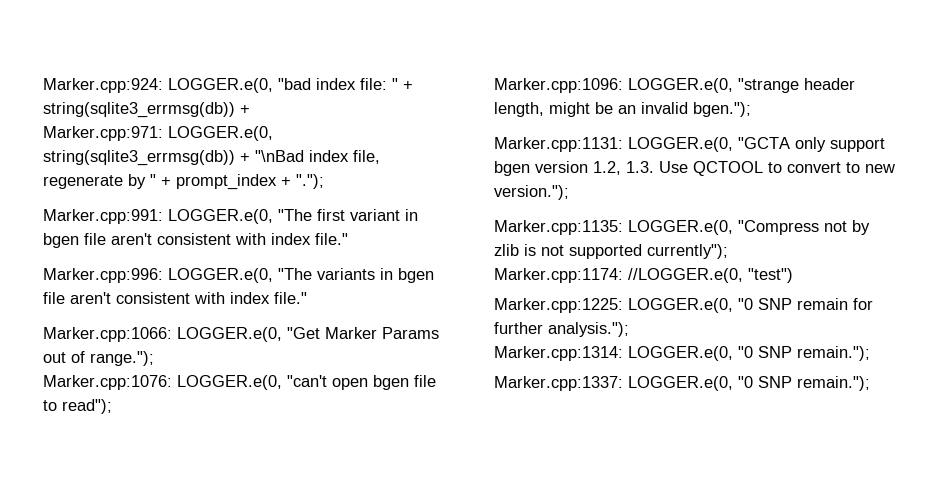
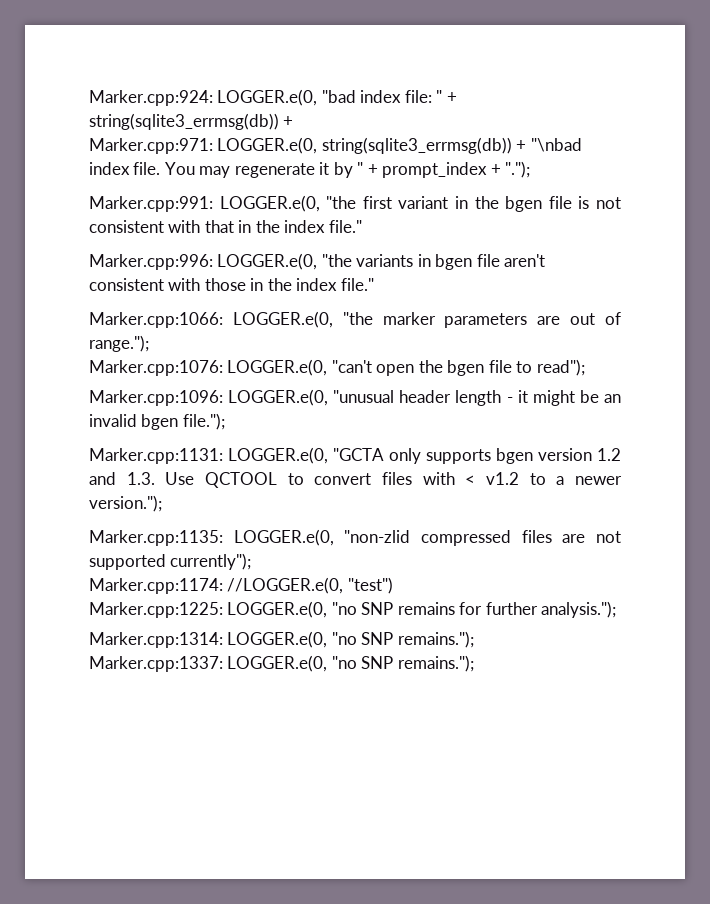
- Marker.cpp:971: LOGGER.e(0, string(sqlite3_errmsg(db)) + "\nBad index file, regenerate by " + prompt_index + ".");
+ Marker.cpp:971: LOGGER.e(0, string(sqlite3_errmsg(db)) + "\nbad index file. You may regenerate it by " + prompt_index + ".");
- Marker.cpp:991: LOGGER.e(0, "The first variant in bgen file aren't consistent with index file."
+ Marker.cpp:991: LOGGER.e(0, "the first variant in the bgen file is not consistent with that in the index file."
- Marker.cpp:996: LOGGER.e(0, "The variants in bgen file aren't consistent with index file."
+ Marker.cpp:996: LOGGER.e(0, "the variants in bgen file aren't consistent with those in the index file."
- Marker.cpp:1066: LOGGER.e(0, "Get Marker Params out of range.");
+ Marker.cpp:1066: LOGGER.e(0, "the marker parameters are out of range.");
- Marker.cpp:1076: LOGGER.e(0, "can't open bgen file to read");
+ Marker.cpp:1076: LOGGER.e(0, "can't open the bgen file to read");
- Marker.cpp:1096: LOGGER.e(0, "strange header length, might be an invalid bgen.");
+ Marker.cpp:1096: LOGGER.e(0, "unusual header length - it might be an invalid bgen file.");
- Marker.cpp:1131: LOGGER.e(0, "GCTA only support bgen version 1.2, 1.3. Use QCTOOL to convert to new version.");
- Marker.cpp:1135: LOGGER.e(0, "Compress not by zlib is not supported currently");
+ Marker.cpp:1131: LOGGER.e(0, "GCTA only supports bgen version 1.2 and 1.3. Use QCTOOL to convert files with < v1.2 to a newer version.");
+ Marker.cpp:1135: LOGGER.e(0, "non-zlid compressed files are not supported currently");
- Marker.cpp:1225: LOGGER.e(0, "0 SNP remain for further analysis.");
+ Marker.cpp:1225: LOGGER.e(0, "no SNP remains for further analysis.");
- Marker.cpp:1314: LOGGER.e(0, "0 SNP remain.");
+ Marker.cpp:1314: LOGGER.e(0, "no SNP remains.");
- Marker.cpp:1337: LOGGER.e(0, "0 SNP remain.");
+ Marker.cpp:1337: LOGGER.e(0, "no SNP remains.");

